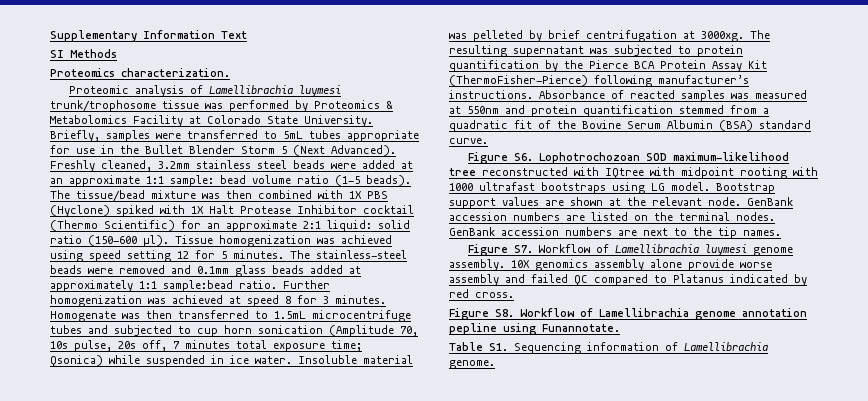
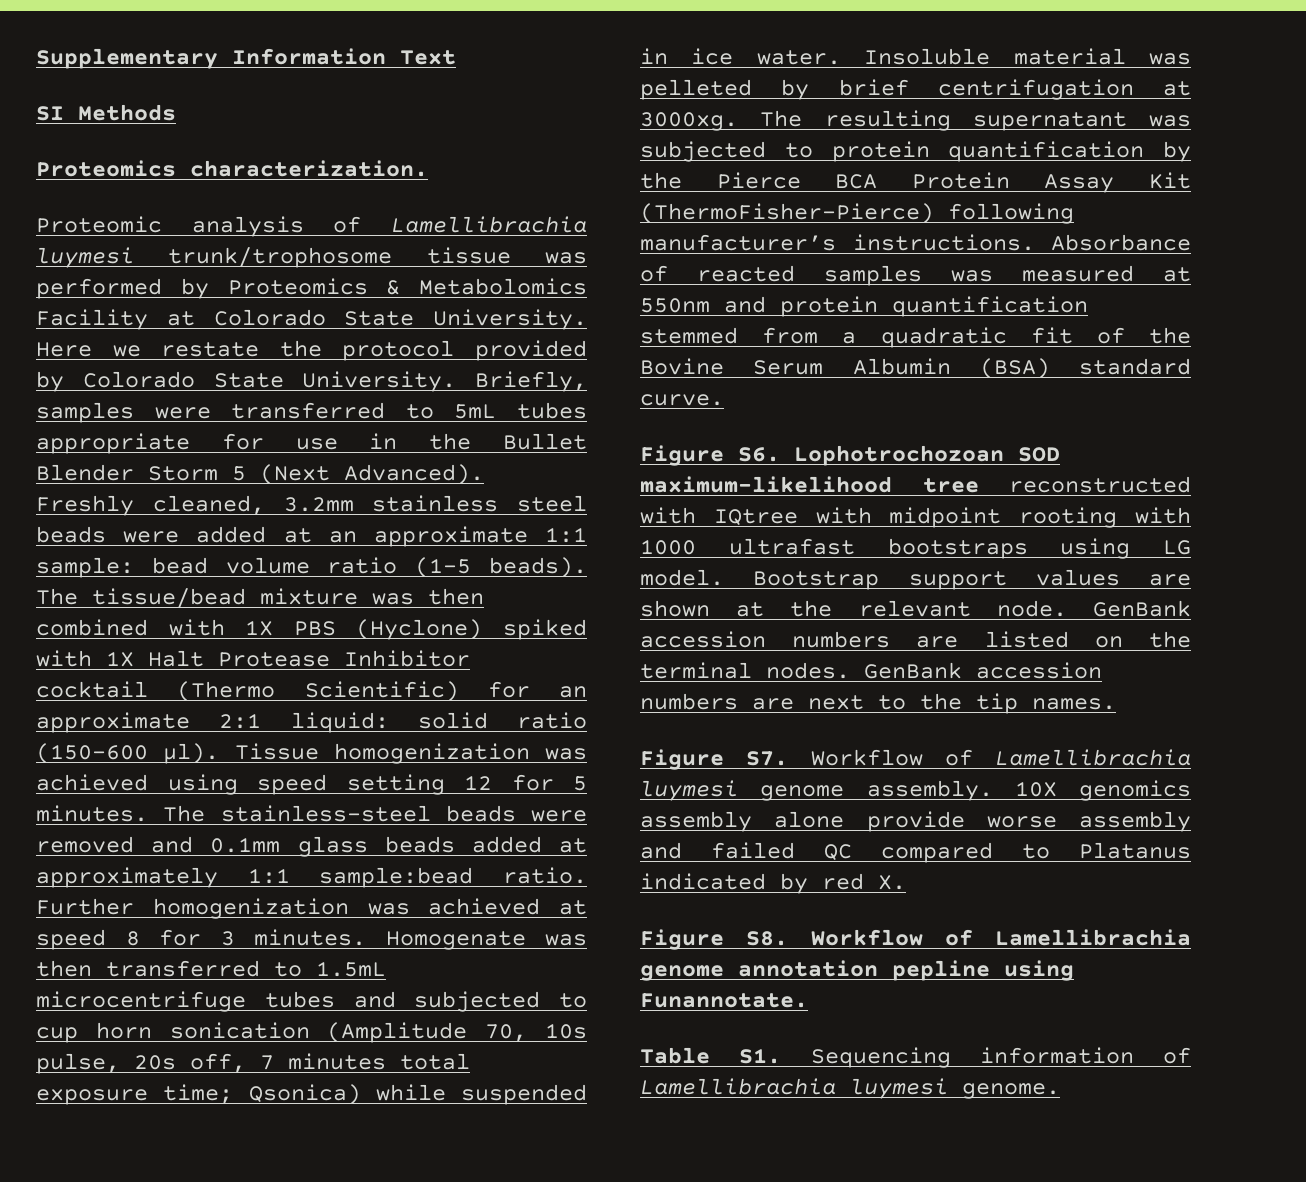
+ Here we restate the protocol provided by Colorado State University.
- 10X genomics assembly alone provide worse assembly and failed QC compared to Platanus indicated by red cross.
+ 10X genomics assembly alone provide worse assembly and failed QC compared to Platanus indicated by red X.
- Table S1. Sequencing information of Lamellibrachia genome.
+ Table S1. Sequencing information of Lamellibrachia luymesi genome.

